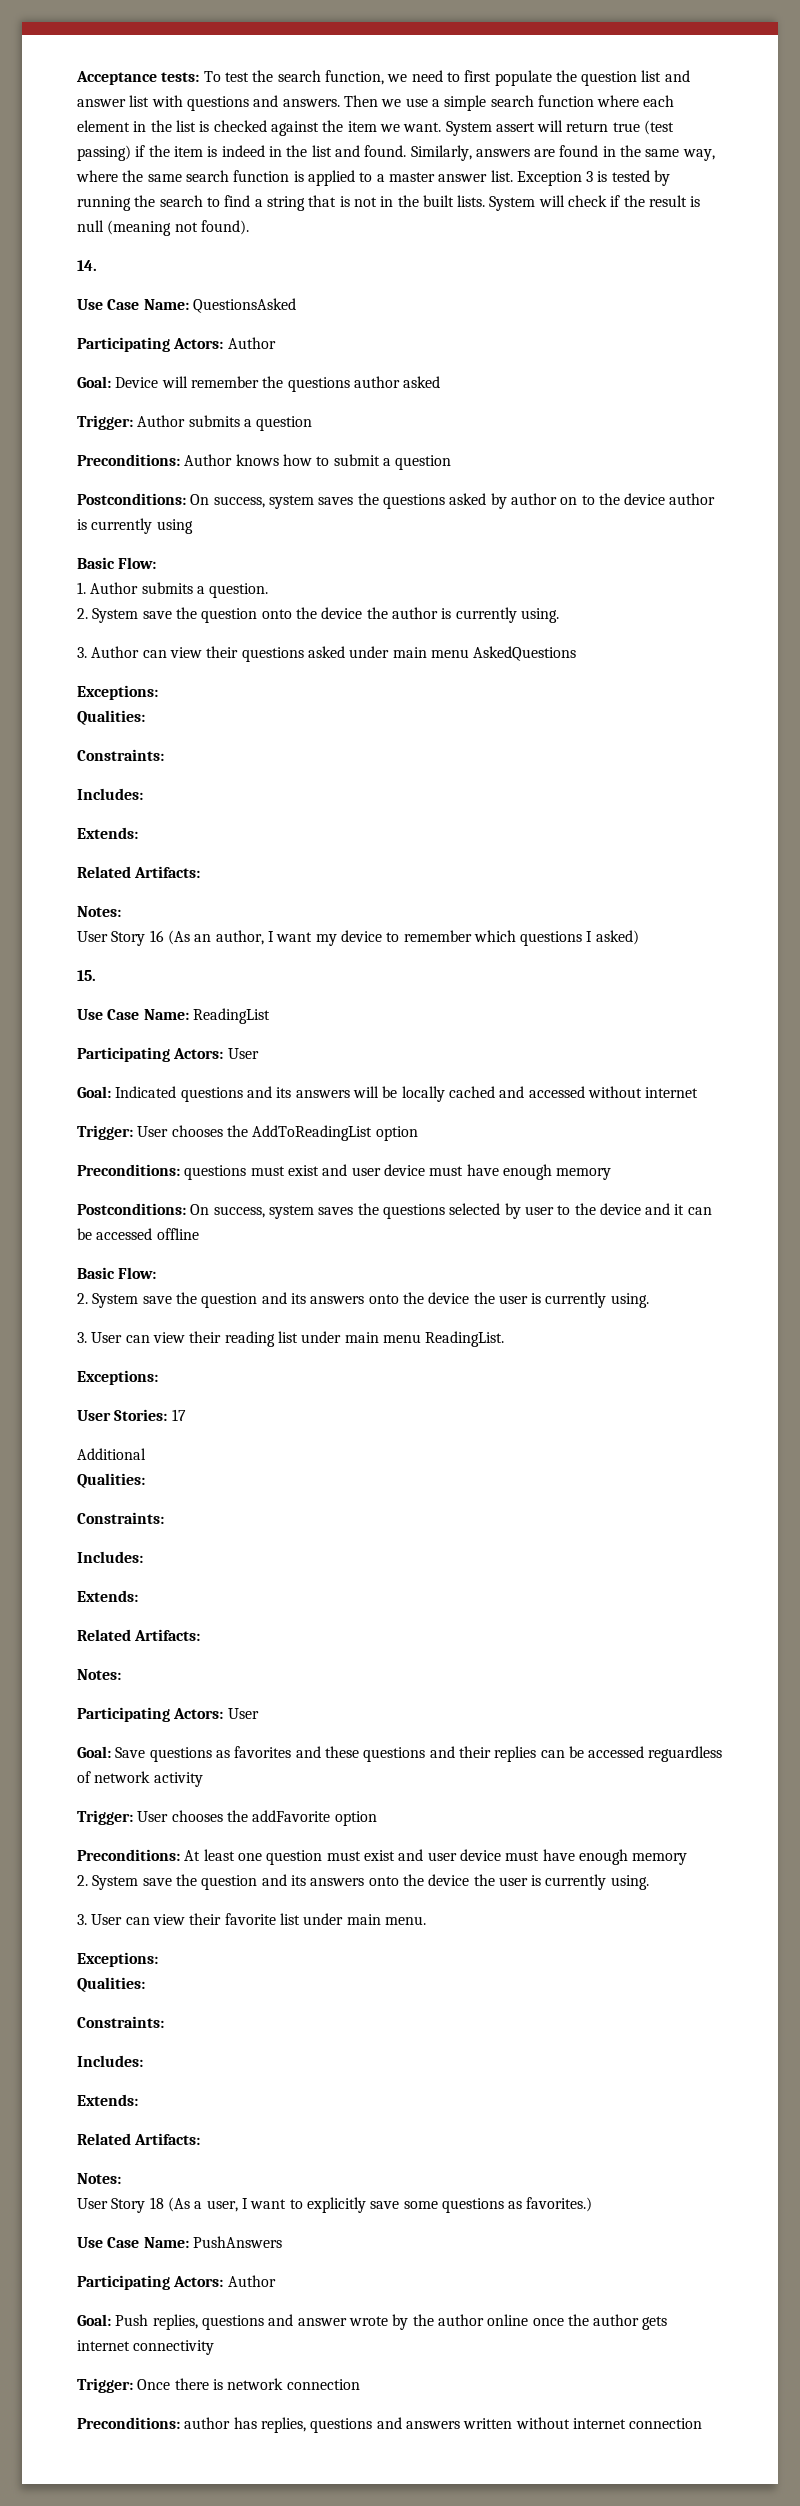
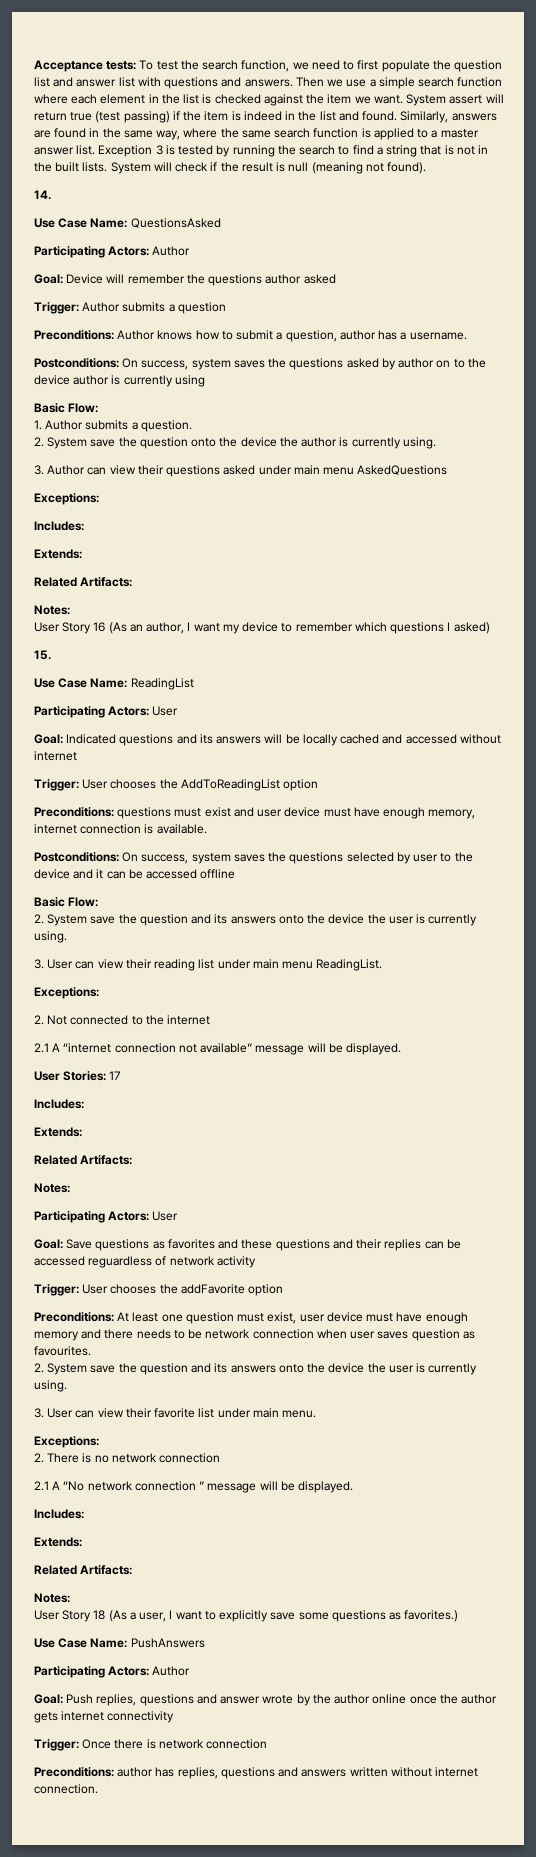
- Preconditions: Author knows how to submit a question
+ Preconditions: Author knows how to submit a question, author has a username.
  3. Author can view their questions asked under main menu AskedQuestions
  Exceptions:
- Qualities:
- Constraints:
- Preconditions: questions must exist and user device must have enough memory
+ Preconditions: questions must exist and user device must have enough memory, internet connection is available.
+ 2. Not connected to the internet
+ 2.1 A “internet connection not available” message will be displayed.
- Additional
- Qualities:
- Constraints:
- Preconditions: At least one question must exist and user device must have enough memory
+ Preconditions: At least one question must exist, user device must have enough memory and there needs to be network connection when user saves question as favourites.
  3. User can view their favorite list under main menu.
  Exceptions:
- Qualities:
- Constraints:
+ 2. There is no network connection
+ 2.1 A “No network connection ” message will be displayed.
- Preconditions: author has replies, questions and answers written without internet connection
+ Preconditions: author has replies, questions and answers written without internet connection.

